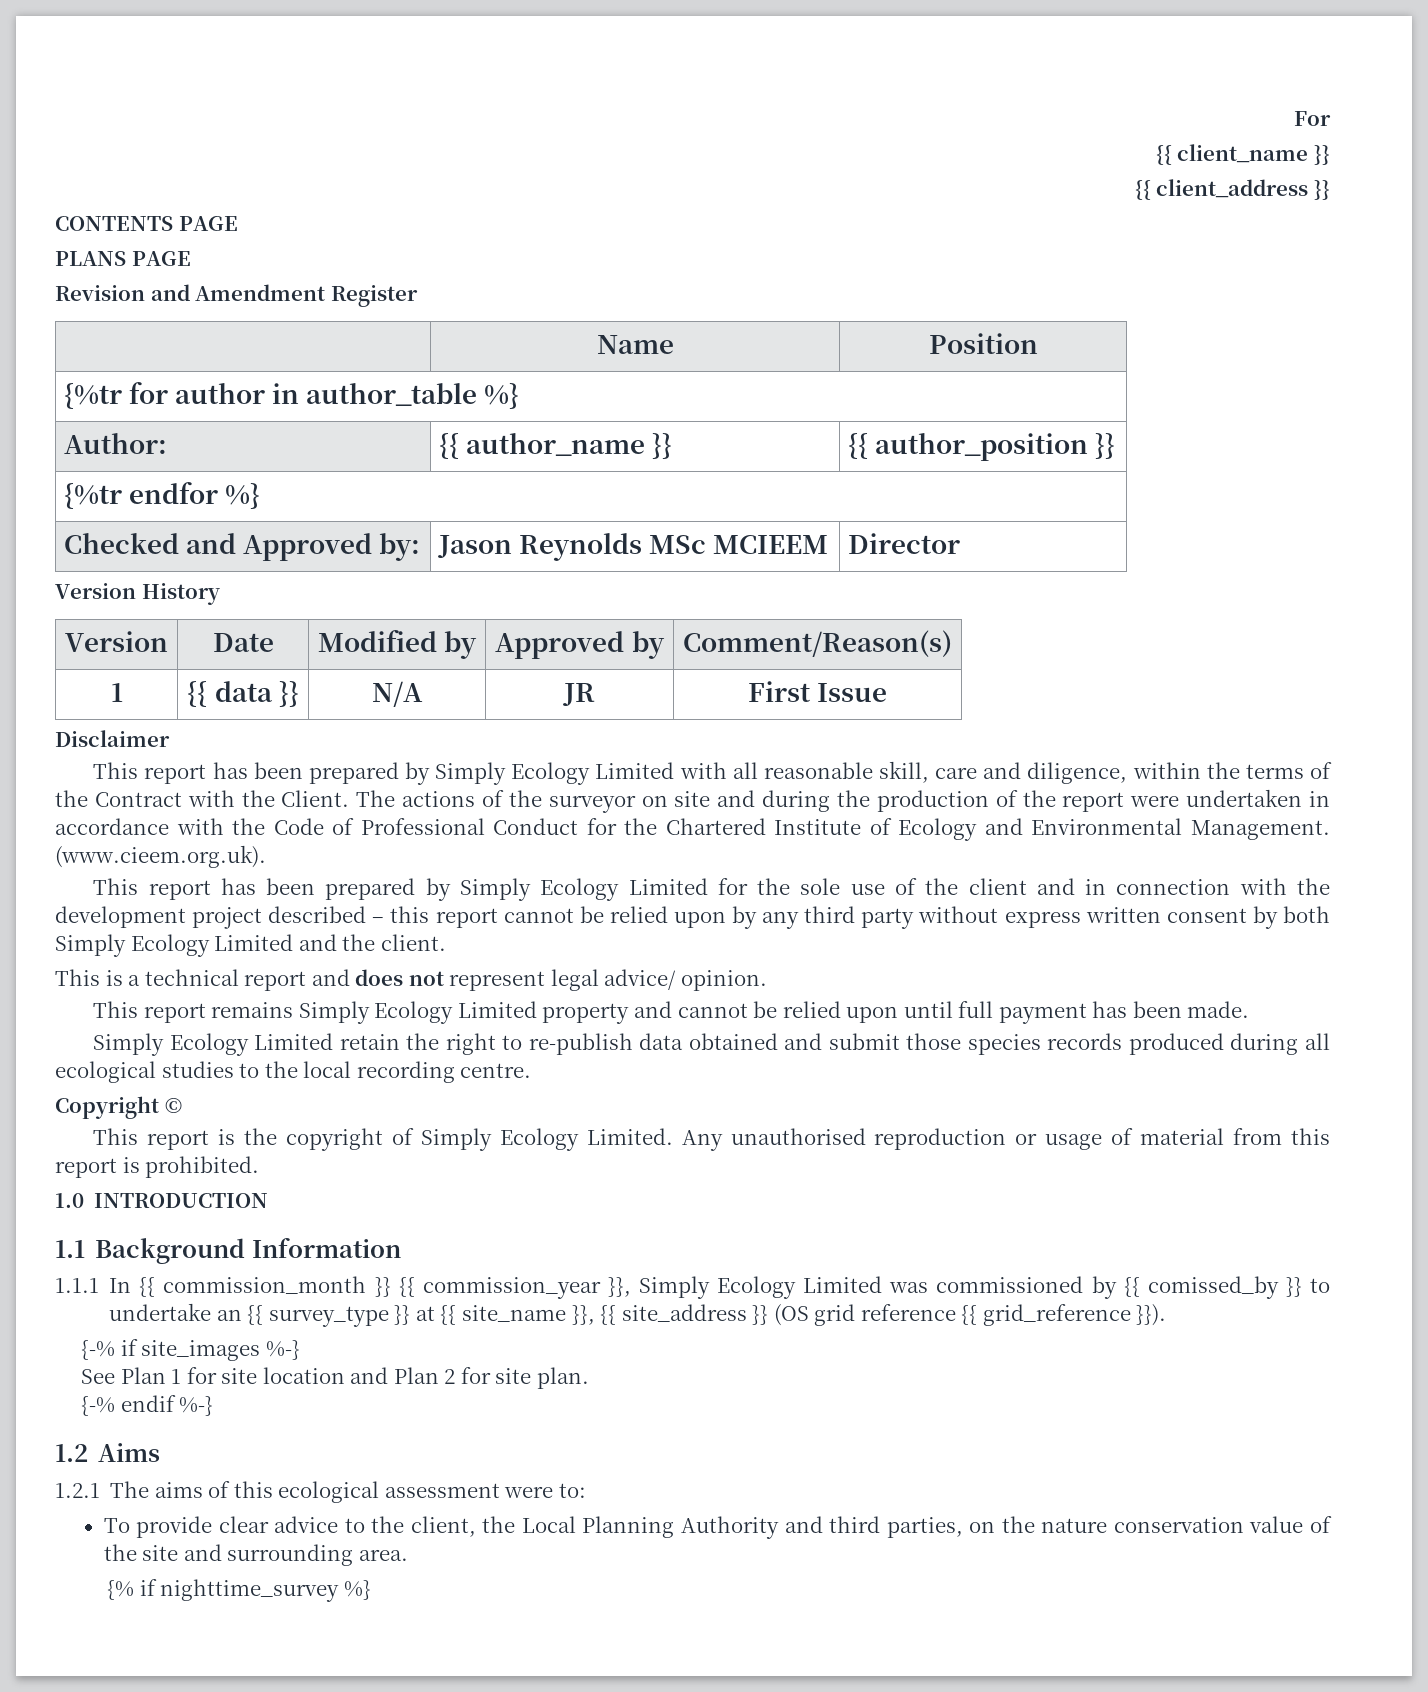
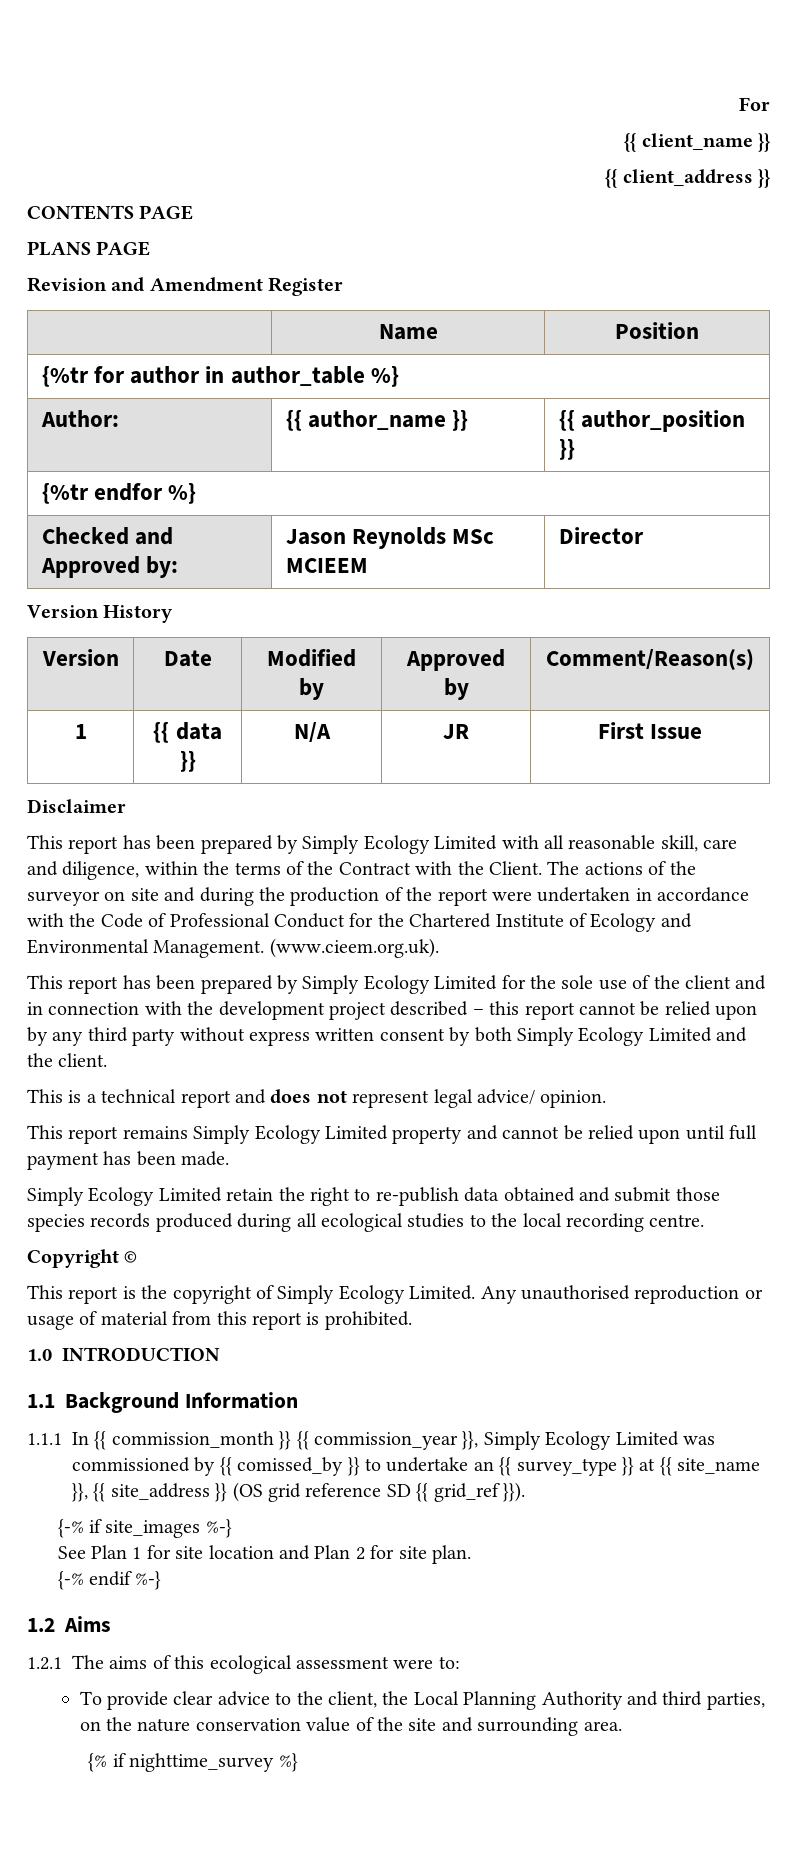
- 1.1.1 In {{ commission_month }} {{ commission_year }}, Simply Ecology Limited was commissioned by {{ comissed_by }} to undertake an {{ survey_type }} at {{ site_name }}, {{ site_address }} (OS grid reference {{ grid_reference }}).
+ 1.1.1 In {{ commission_month }} {{ commission_year }}, Simply Ecology Limited was commissioned by {{ comissed_by }} to undertake an {{ survey_type }} at {{ site_name }}, {{ site_address }} (OS grid reference SD {{ grid_ref }}).

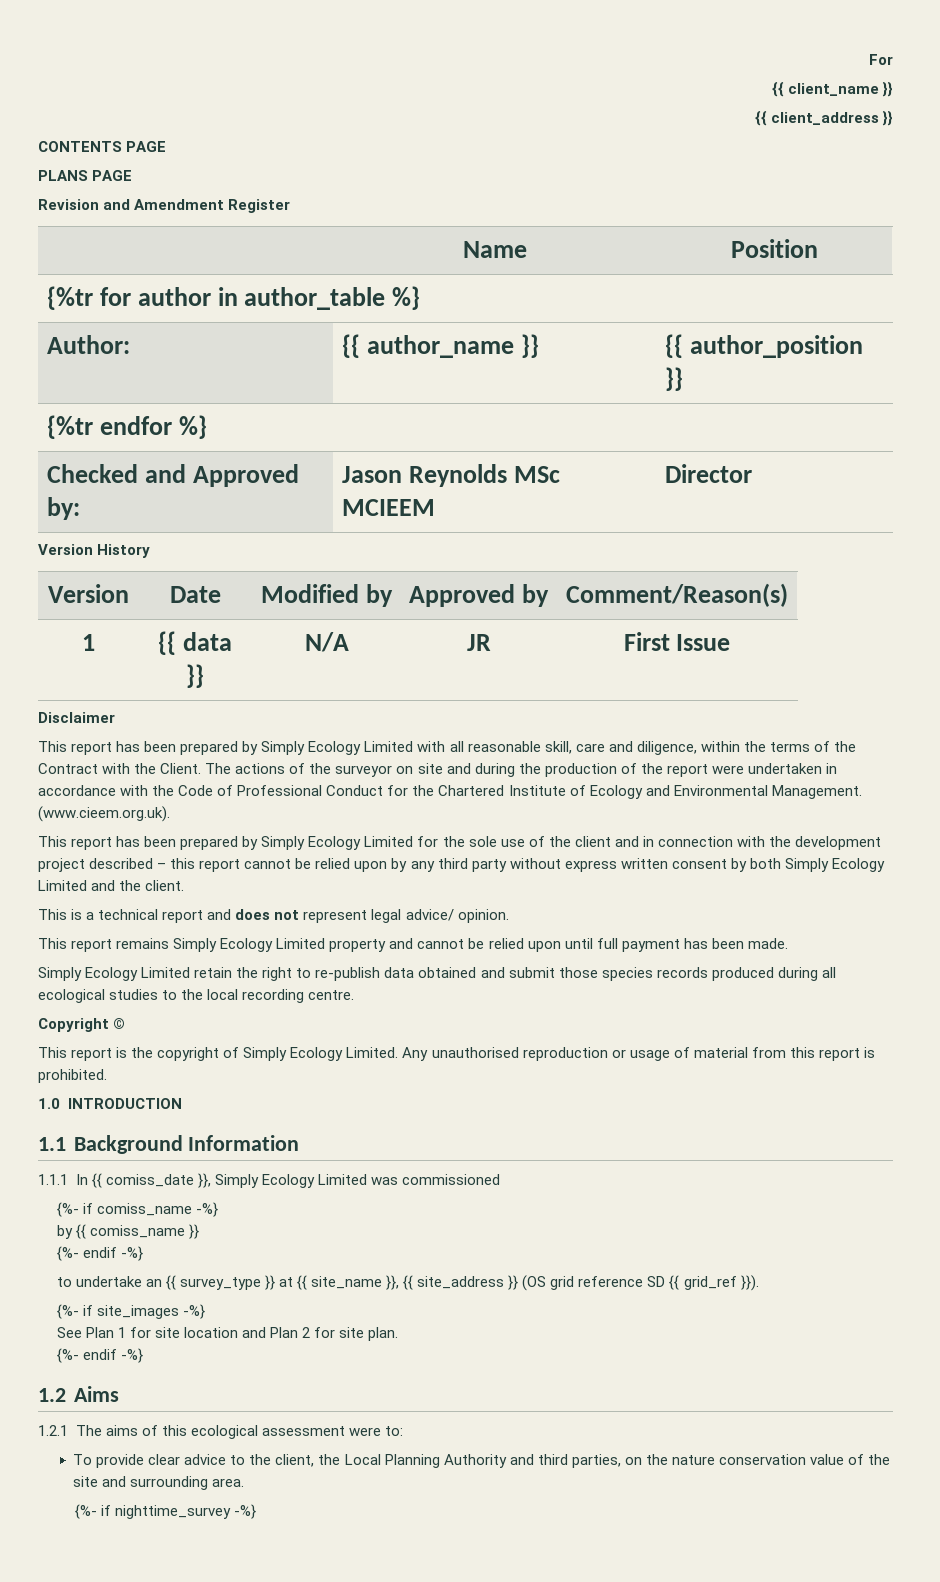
- 1.1.1 In {{ commission_month }} {{ commission_year }}, Simply Ecology Limited was commissioned by {{ comissed_by }} to undertake an {{ survey_type }} at {{ site_name }}, {{ site_address }} (OS grid reference SD {{ grid_ref }}).
+ 1.1.1 In {{ comiss_date }}, Simply Ecology Limited was commissioned
+ {%- if comiss_name -%}
+ by {{ comiss_name }}
+ {%- endif -%}
+ to undertake an {{ survey_type }} at {{ site_name }}, {{ site_address }} (OS grid reference SD {{ grid_ref }}).
- {-% if site_images %-}
+ {%- if site_images -%}
  See Plan 1 for site location and Plan 2 for site plan.
- {-% endif %-}
+ {%- endif -%}
- {% if nighttime_survey %}
+ {%- if nighttime_survey -%}

